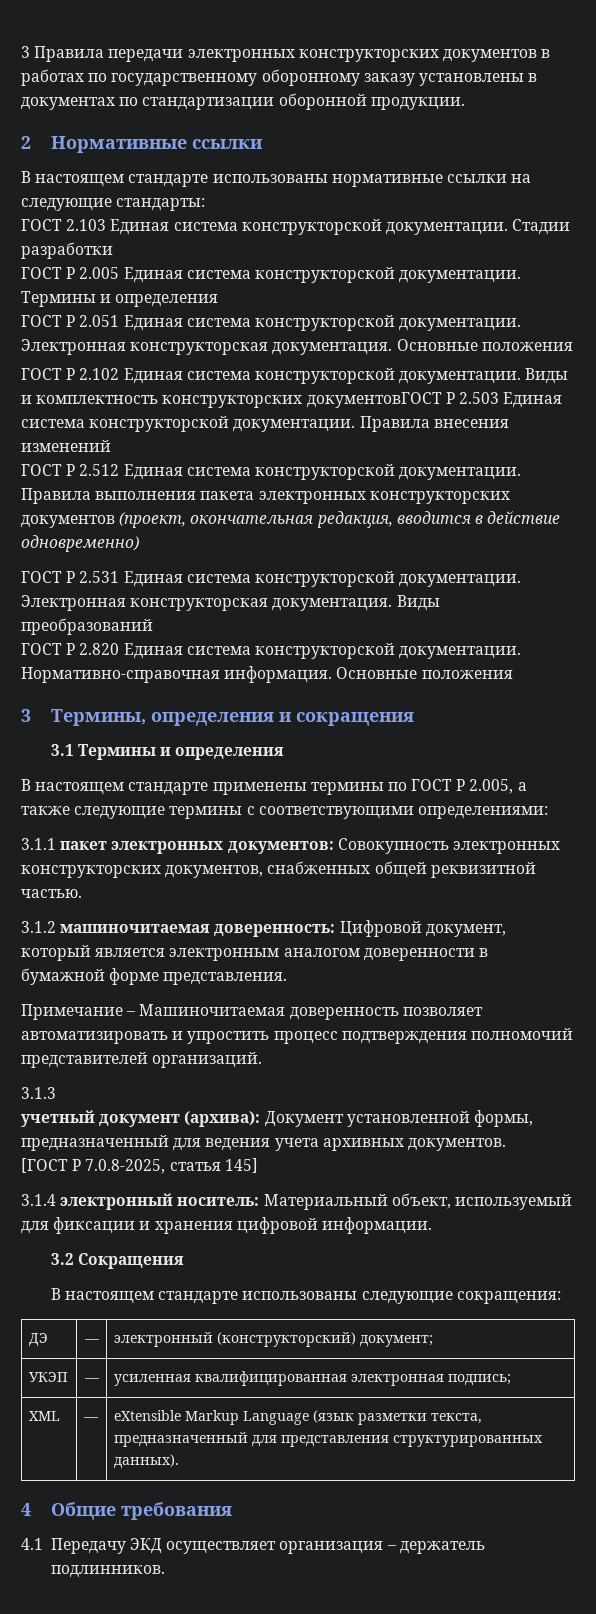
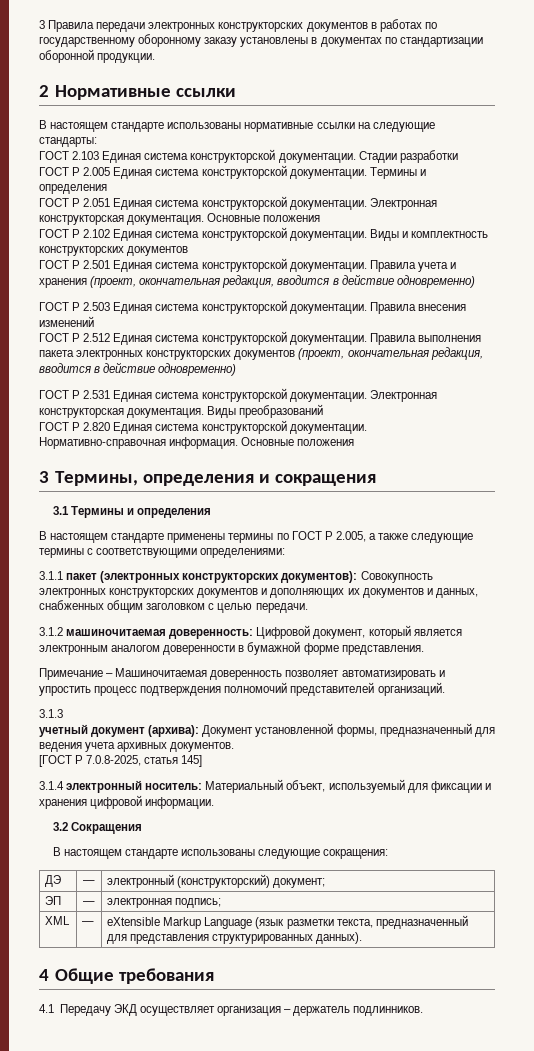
- Виды и комплектность конструкторских документовГОСТ Р 2.503 Единая система конструкторской документации.
+ Виды и комплектность конструкторских документов
+ ГОСТ Р 2.501 Единая система конструкторской документации. Правила учета и хранения (проект, окончательная редакция, вводится в действие одновременно)
+ ГОСТ Р 2.503 Единая система конструкторской документации.
- 3.1.1 пакет электронных документов: Совокупность электронных конструкторских документов, снабженных общей реквизитной частью.
+ 3.1.1 пакет (электронных конструкторских документов): Совокупность электронных конструкторских документов и дополняющих их документов и данных, снабженных общим заголовком с целью передачи.
- УКЭП | — | усиленная квалифицированная электронная подпись;
+ ЭП | — | электронная подпись;

